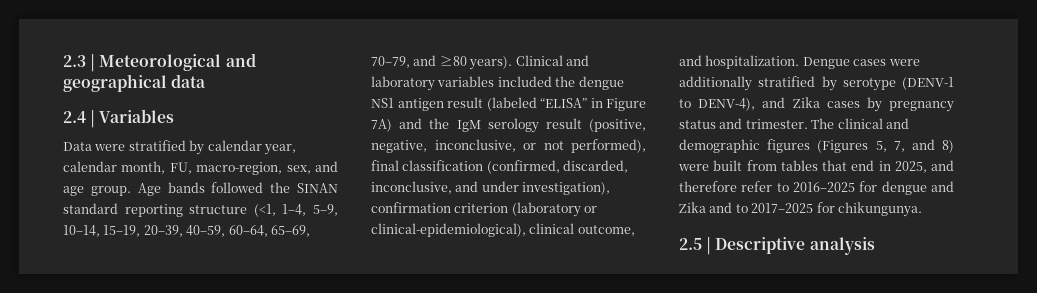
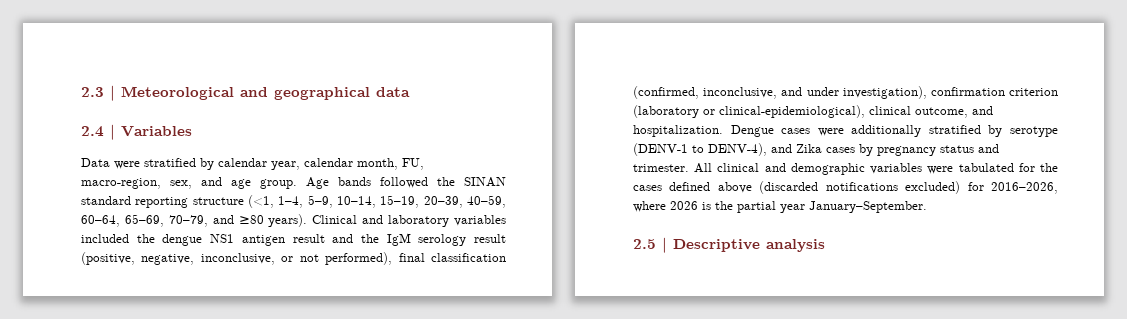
- Clinical and laboratory variables included the dengue NS1 antigen result (labeled “ELISA” in Figure 7A) and the IgM serology result (positive, negative, inconclusive, or not performed), final classification (confirmed, discarded, inconclusive, and under investigation), confirmation criterion (laboratory or clinical-epidemiological), clinical outcome, and hospitalization.
+ Clinical and laboratory variables included the dengue NS1 antigen result and the IgM serology result (positive, negative, inconclusive, or not performed), final classification (confirmed, inconclusive, and under investigation), confirmation criterion (laboratory or clinical-epidemiological), clinical outcome, and hospitalization.
- The clinical and demographic figures (Figures 5, 7, and 8) were built from tables that end in 2025, and therefore refer to 2016–2025 for dengue and Zika and to 2017–2025 for chikungunya.
+ All clinical and demographic variables were tabulated for the cases defined above (discarded notifications excluded) for 2016–2026, where 2026 is the partial year January–September.

